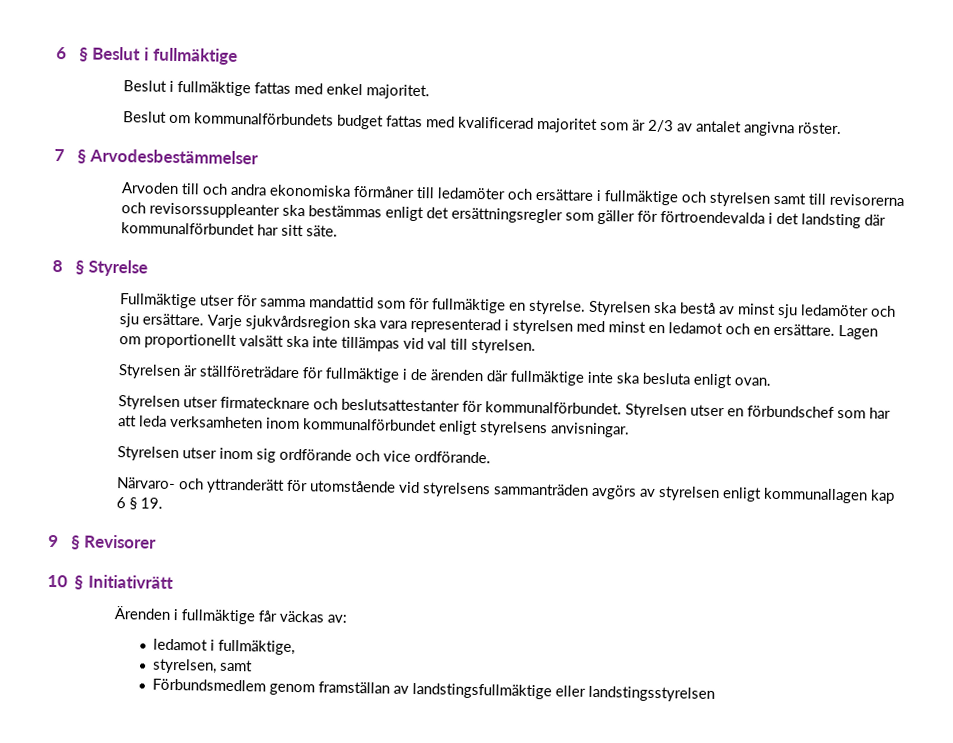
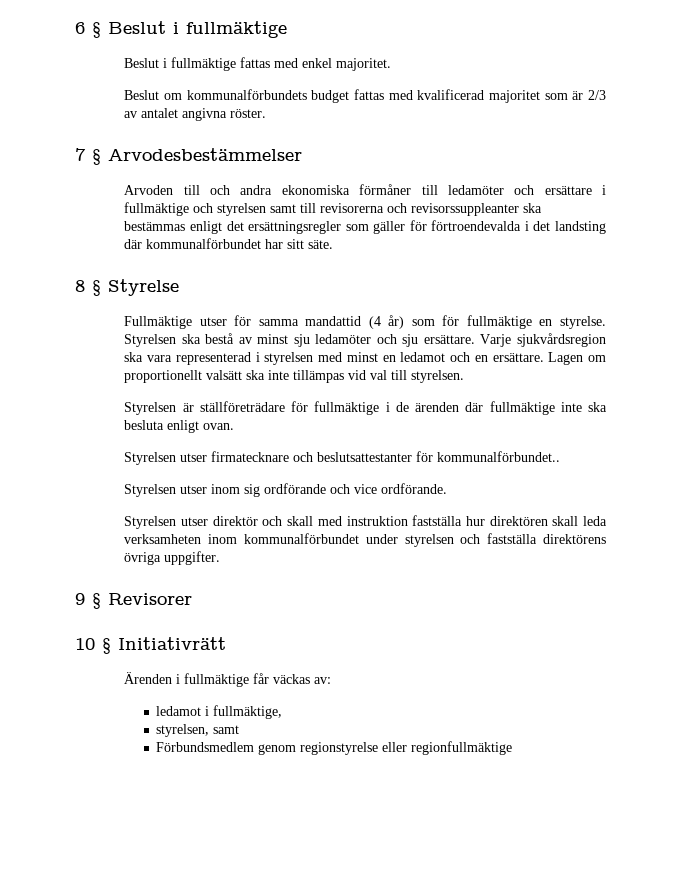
- Fullmäktige utser för samma mandattid som för fullmäktige en styrelse.
+ Fullmäktige utser för samma mandattid (4 år) som för fullmäktige en styrelse.
- Styrelsen utser firmatecknare och beslutsattestanter för kommunalförbundet. Styrelsen utser en förbundschef som har att leda verksamheten inom kommunalförbundet enligt styrelsens anvisningar.
+ Styrelsen utser firmatecknare och beslutsattestanter för kommunalförbundet..
- Närvaro- och yttranderätt för utomstående vid styrelsens sammanträden avgörs av styrelsen enligt kommunallagen kap 6 § 19.
+ Styrelsen utser direktör och skall med instruktion fastställa hur direktören skall leda verksamheten inom kommunalförbundet under styrelsen och fastställa direktörens övriga uppgifter.
- Förbundsmedlem genom framställan av landstingsfullmäktige eller landstingsstyrelsen
+ Förbundsmedlem genom regionstyrelse eller regionfullmäktige

